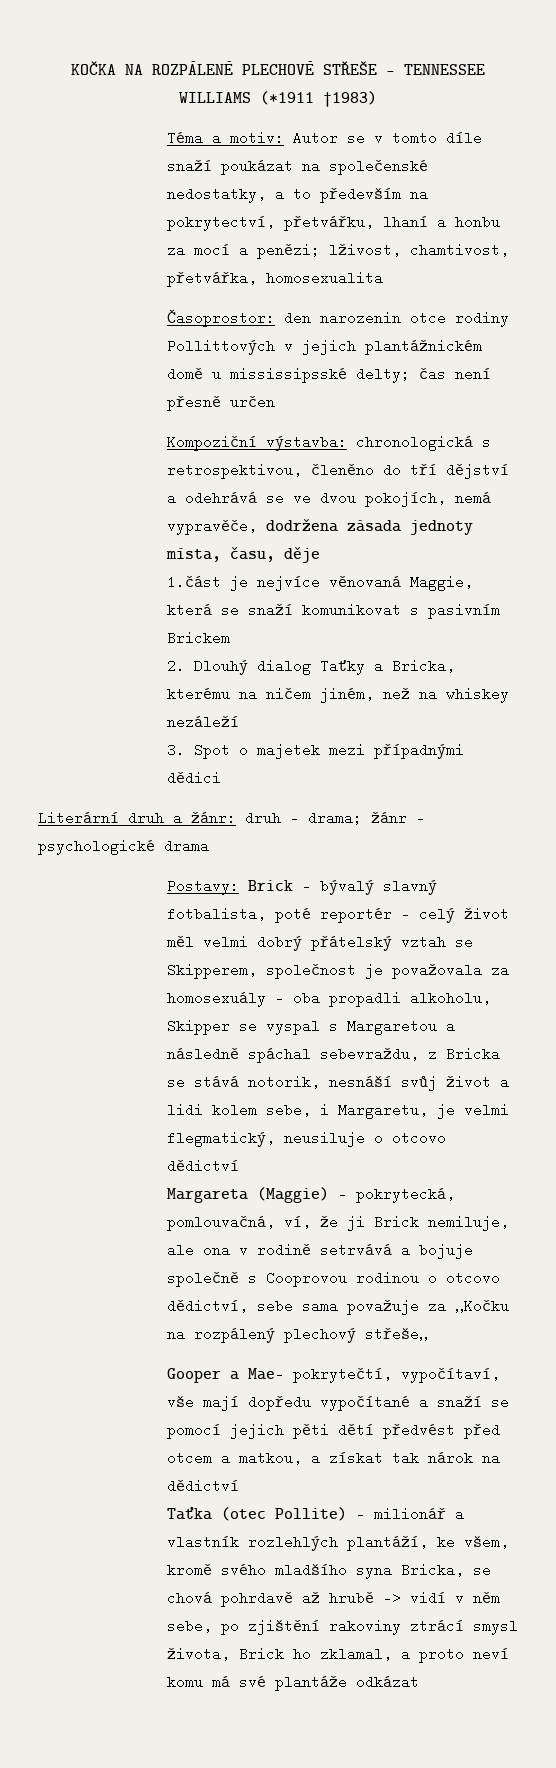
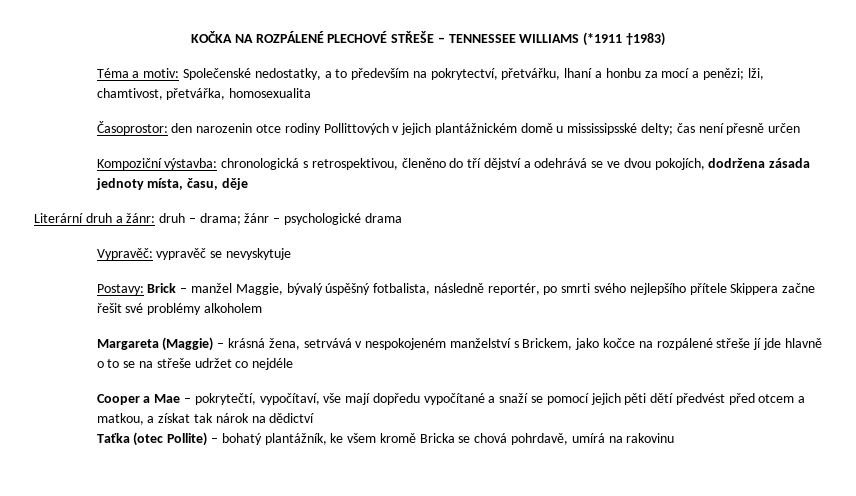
- Téma a motiv: Autor se v tomto díle snaží poukázat na společenské nedostatky, a to především na pokrytectví, přetvářku, lhaní a honbu za mocí a penězi; lživost, chamtivost, přetvářka, homosexualita
+ Téma a motiv: Společenské nedostatky, a to především na pokrytectví, přetvářku, lhaní a honbu za mocí a penězi; lži, chamtivost, přetvářka, homosexualita
- Kompoziční výstavba: chronologická s retrospektivou, členěno do tří dějství a odehrává se ve dvou pokojích, nemá vypravěče, dodržena zásada jednoty místa, času, děje
+ Kompoziční výstavba: chronologická s retrospektivou, členěno do tří dějství a odehrává se ve dvou pokojích, dodržena zásada jednoty místa, času, děje
- 1.část je nejvíce věnovaná Maggie, která se snaží komunikovat s pasivním Brickem
- 2. Dlouhý dialog Taťky a Bricka, kterému na ničem jiném, než na whiskey nezáleží
- 3. Spot o majetek mezi případnými dědici
+ Vypravěč: vypravěč se nevyskytuje
- Postavy: Brick – bývalý slavný fotbalista, poté reportér - celý život měl velmi dobrý přátelský vztah se Skipperem, společnost je považovala za homosexuály – oba propadli alkoholu, Skipper se vyspal s Margaretou a následně spáchal sebevraždu, z Bricka se stává notorik, nesnáší svůj život a lidi kolem sebe, i Margaretu, je velmi flegmatický, neusiluje o otcovo dědictví
- Margareta (Maggie) – pokrytecká, pomlouvačná, ví, že ji Brick nemiluje, ale ona v rodině setrvává a bojuje společně s Cooprovou rodinou o otcovo dědictví, sebe sama považuje za „Kočku na rozpálený plechový střeše„
- Gooper a Mae– pokrytečtí, vypočítaví, vše mají dopředu vypočítané a snaží se pomocí jejich pěti dětí předvést před otcem a matkou, a získat tak nárok na dědictví
+ Postavy: Brick – manžel Maggie, bývalý úspěšný fotbalista, následně reportér, po smrti svého nejlepšího přítele Skippera začne řešit své problémy alkoholem
+ Margareta (Maggie) – krásná žena, setrvává v nespokojeném manželství s Brickem, jako kočce na rozpálené střeše jí jde hlavně o to se na střeše udržet co nejdéle
+ Cooper a Mae – pokrytečtí, vypočítaví, vše mají dopředu vypočítané a snaží se pomocí jejich pěti dětí předvést před otcem a matkou, a získat tak nárok na dědictví
- Taťka (otec Pollite) – milionář a vlastník rozlehlých plantáží, ke všem, kromě svého mladšího syna Bricka, se chová pohrdavě až hrubě -> vidí v něm sebe, po zjištění rakoviny ztrácí smysl života, Brick ho zklamal, a proto neví komu má své plantáže odkázat
+ Taťka (otec Pollite) – bohatý plantážník, ke všem kromě Bricka se chová pohrdavě, umírá na rakovinu

